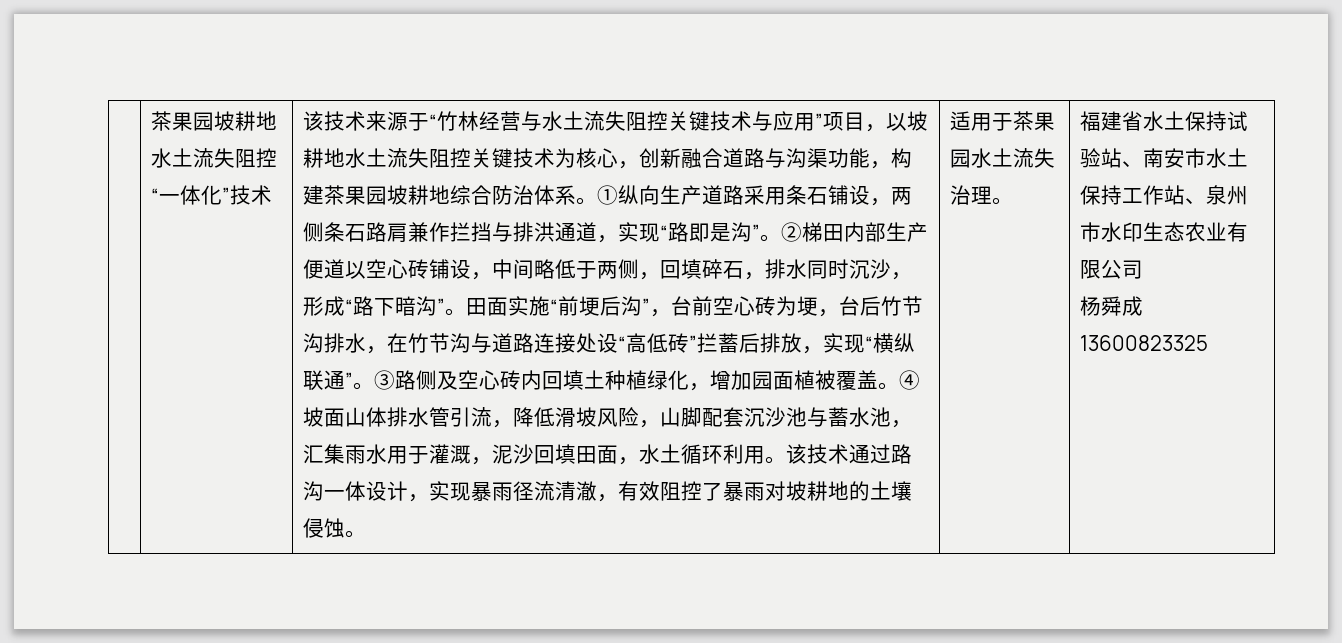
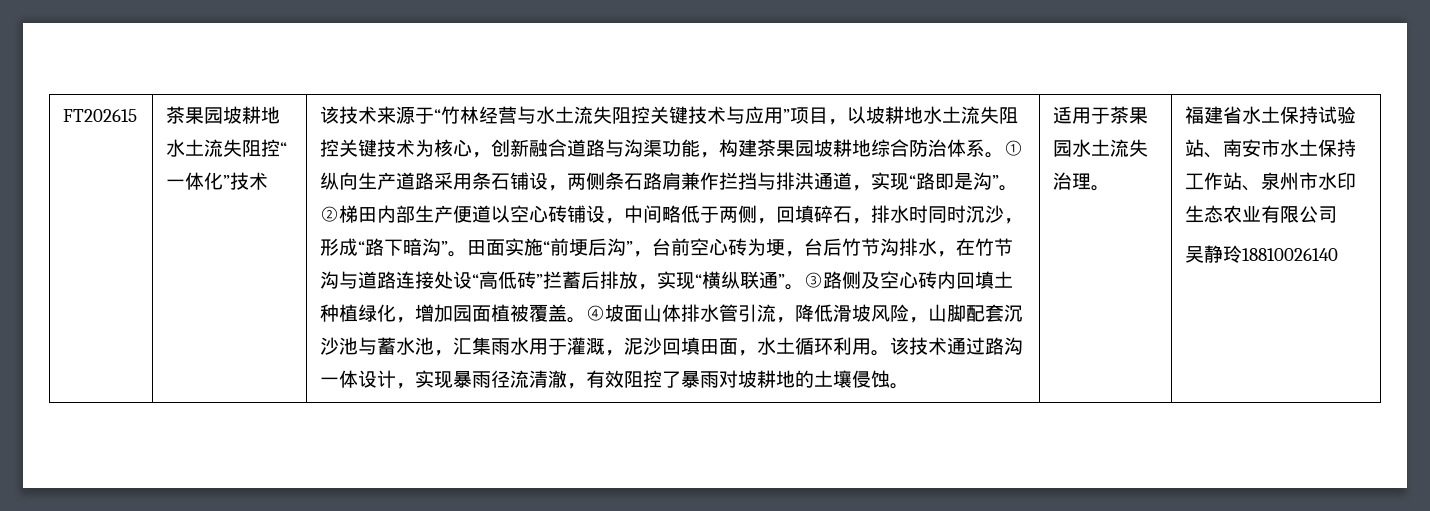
+ FT202615
- ②梯田内部生产便道以空心砖铺设，中间略低于两侧，回填碎石，排水同时沉沙，形成“路下暗沟”。
+ ②梯田内部生产便道以空心砖铺设，中间略低于两侧，回填碎石，排水时同时沉沙，形成“路下暗沟”。
- 杨舜成13600823325
+ 吴静玲18810026140

